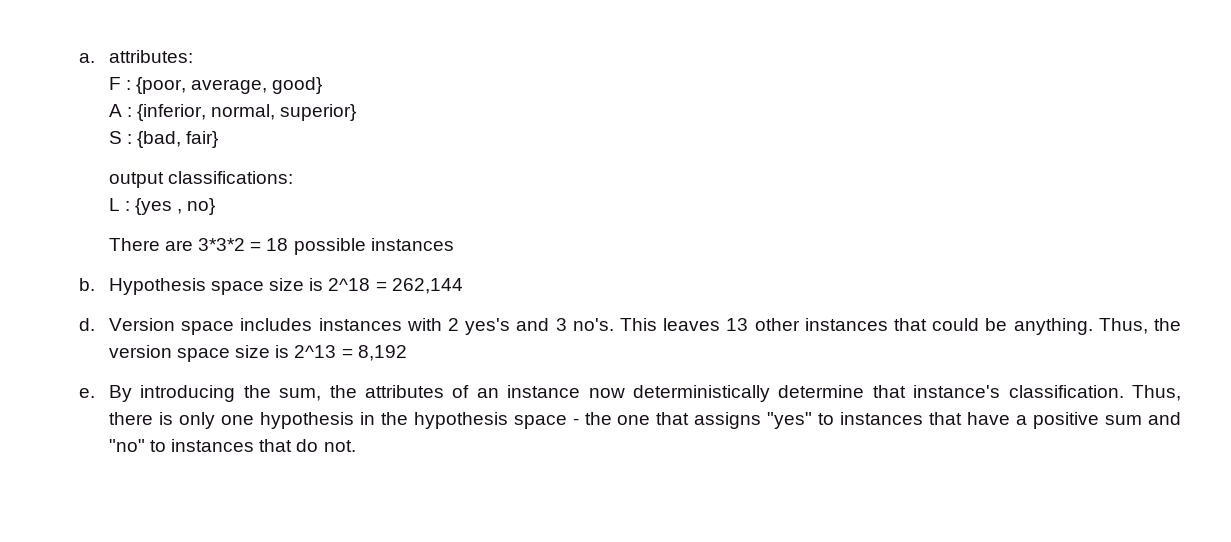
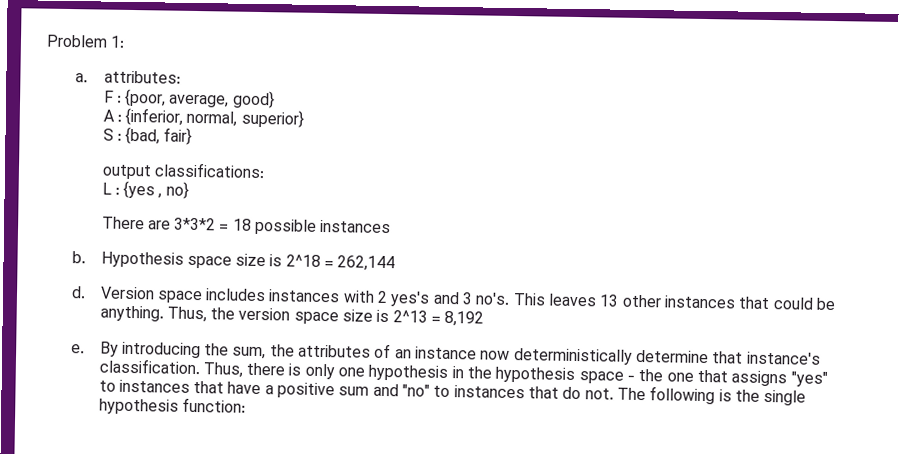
+ Problem 1:
+ The following is the single hypothesis function:

